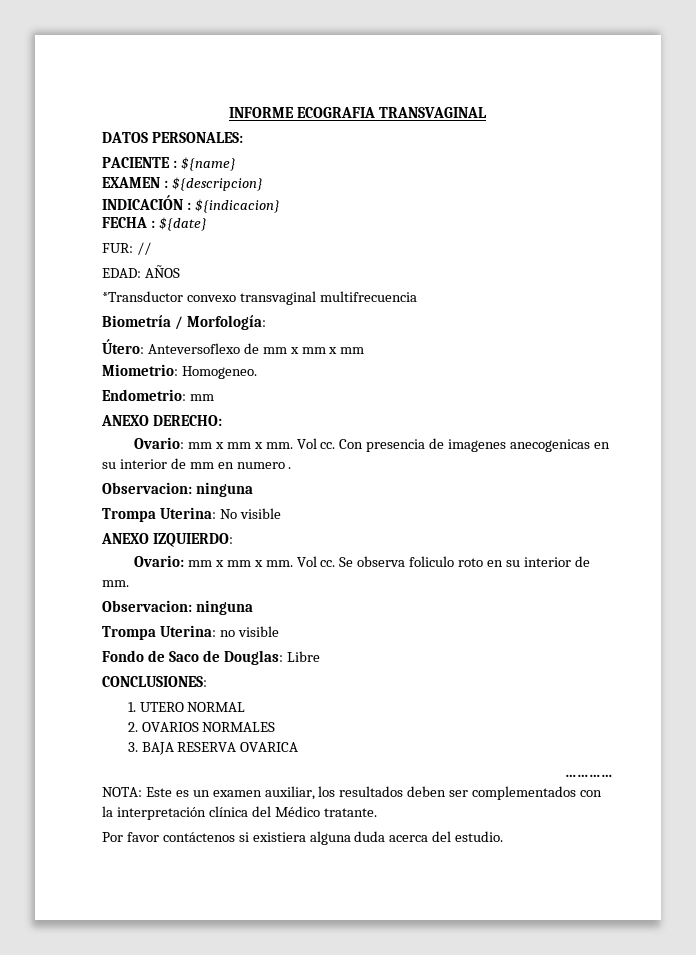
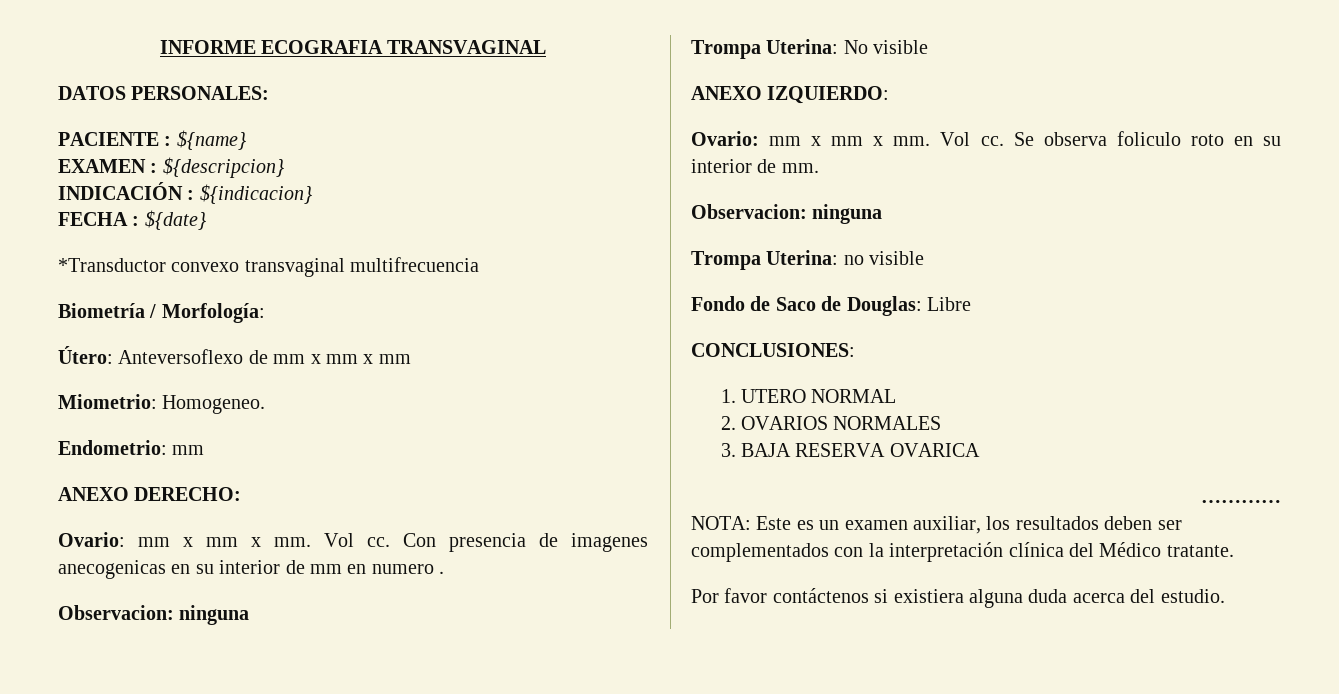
- FUR: //
- EDAD: AÑOS

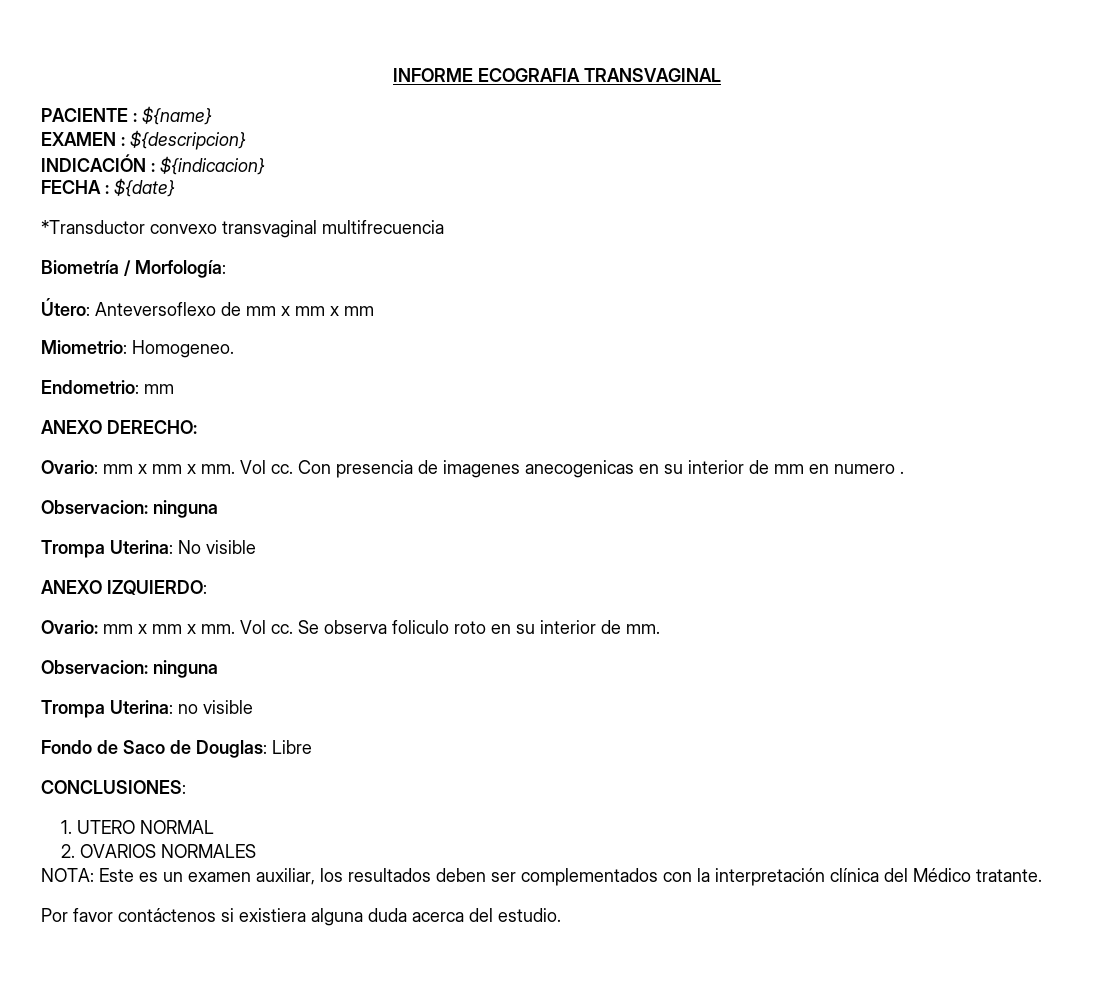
- DATOS PERSONALES:
- 3. BAJA RESERVA OVARICA
- …………

